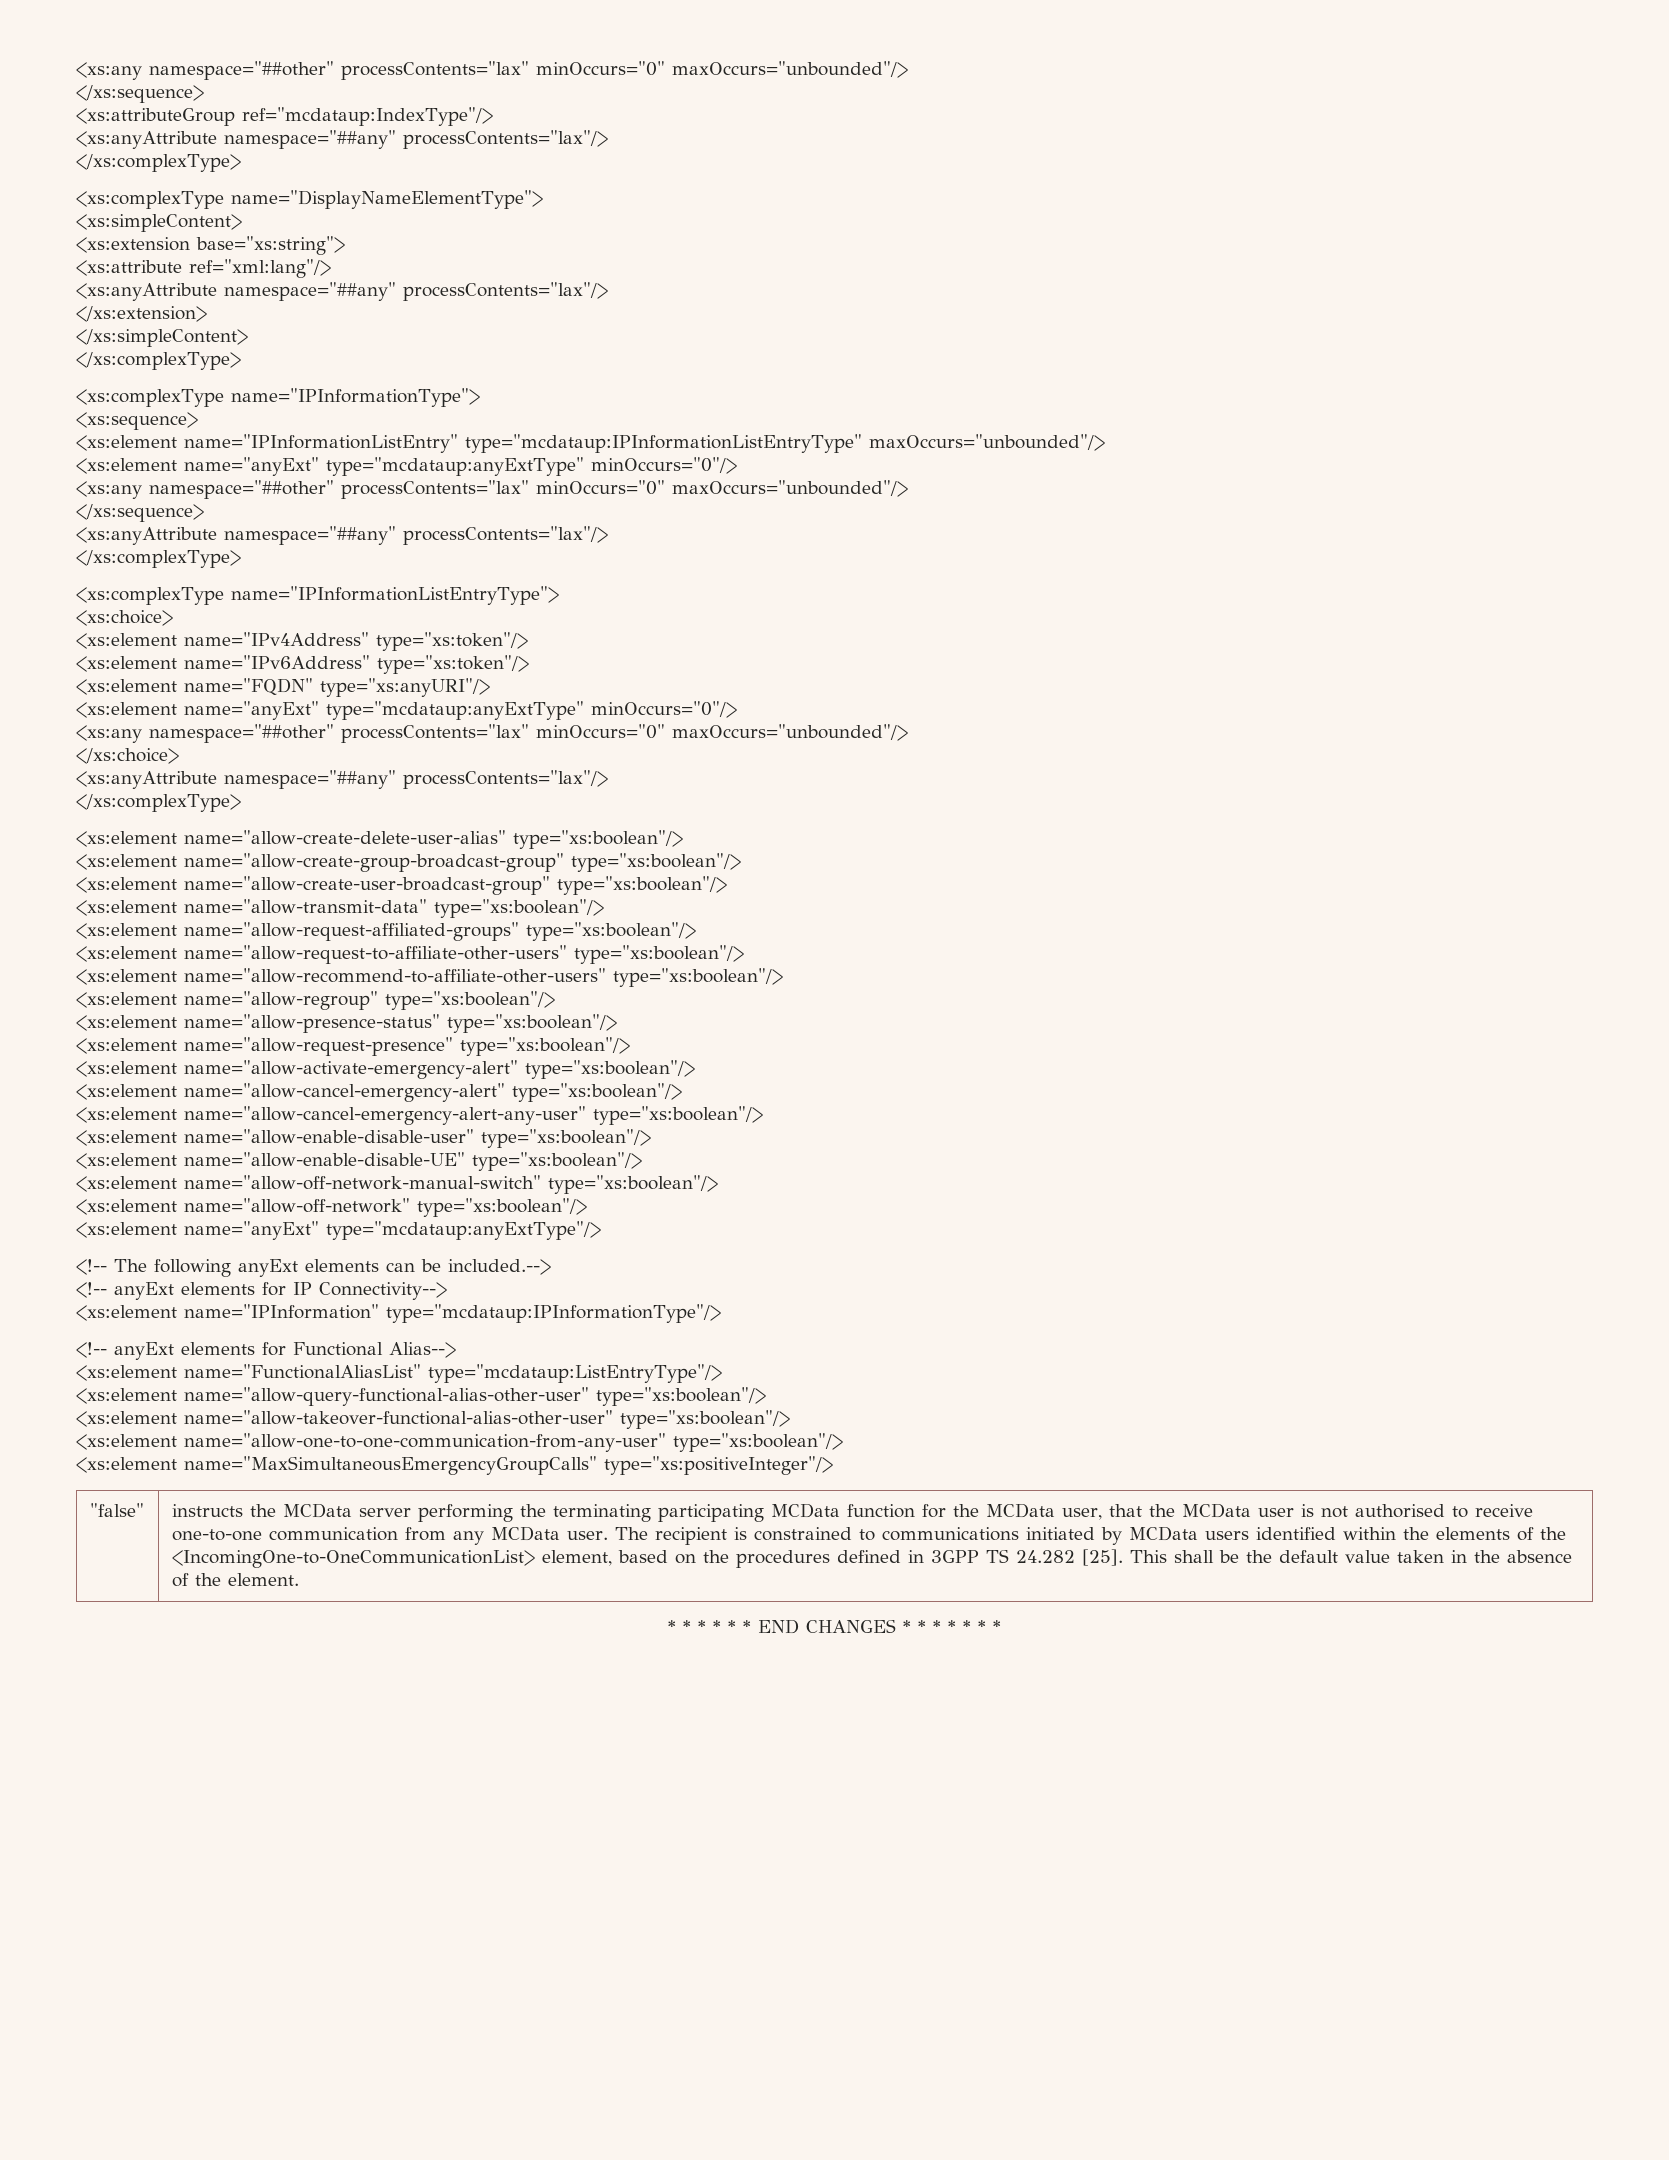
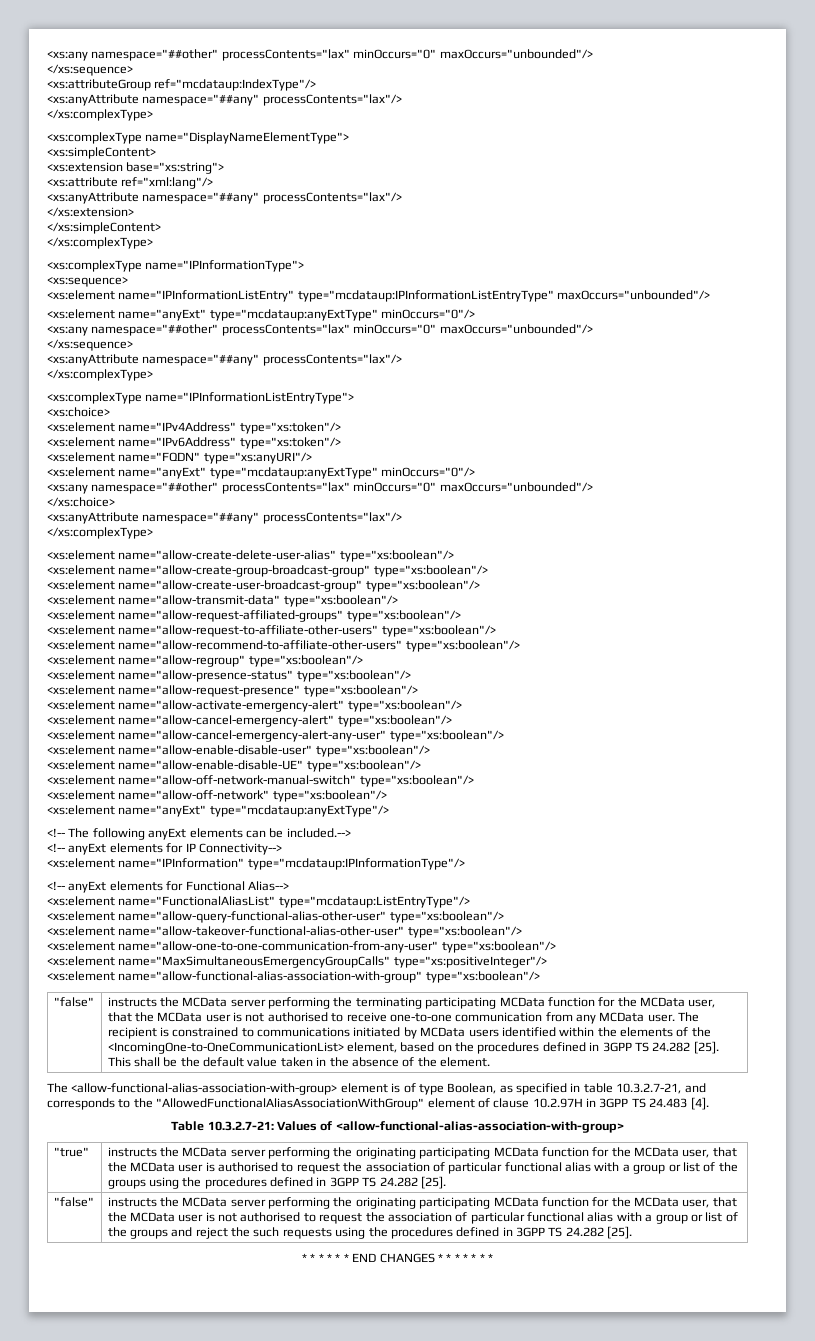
+ <xs:element name="allow-functional-alias-association-with-group" type="xs:boolean"/>
+ The <allow-functional-alias-association-with-group> element is of type Boolean, as specified in table 10.3.2.7-21, and corresponds to the "AllowedFunctionalAliasAssociationWithGroup" element of clause 10.2.97H in 3GPP TS 24.483 [4].
+ Table 10.3.2.7-21: Values of <allow-functional-alias-association-with-group>
+ "true" | instructs the MCData server performing the originating participating MCData function for the MCData user, that the MCData user is authorised to request the association of particular functional alias with a group or list of the groups using the procedures defined in 3GPP TS 24.282 [25].
+ "false" | instructs the MCData server performing the originating participating MCData function for the MCData user, that the MCData user is not authorised to request the association of particular functional alias with a group or list of the groups and reject the such requests using the procedures defined in 3GPP TS 24.282 [25].

